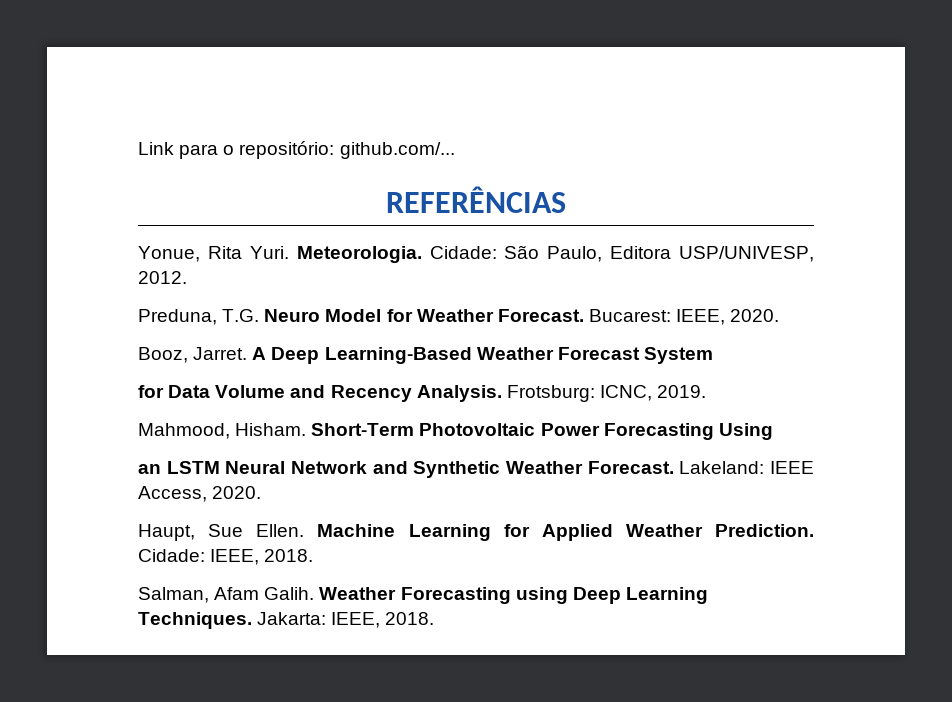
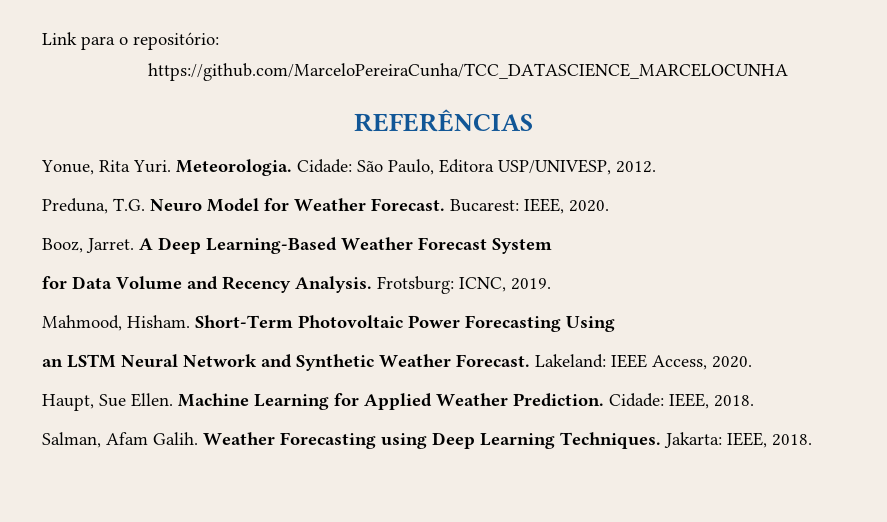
- Link para o repositório: github.com/...
+ Link para o repositório:
+ https://github.com/MarceloPereiraCunha/TCC_DATASCIENCE_MARCELOCUNHA

